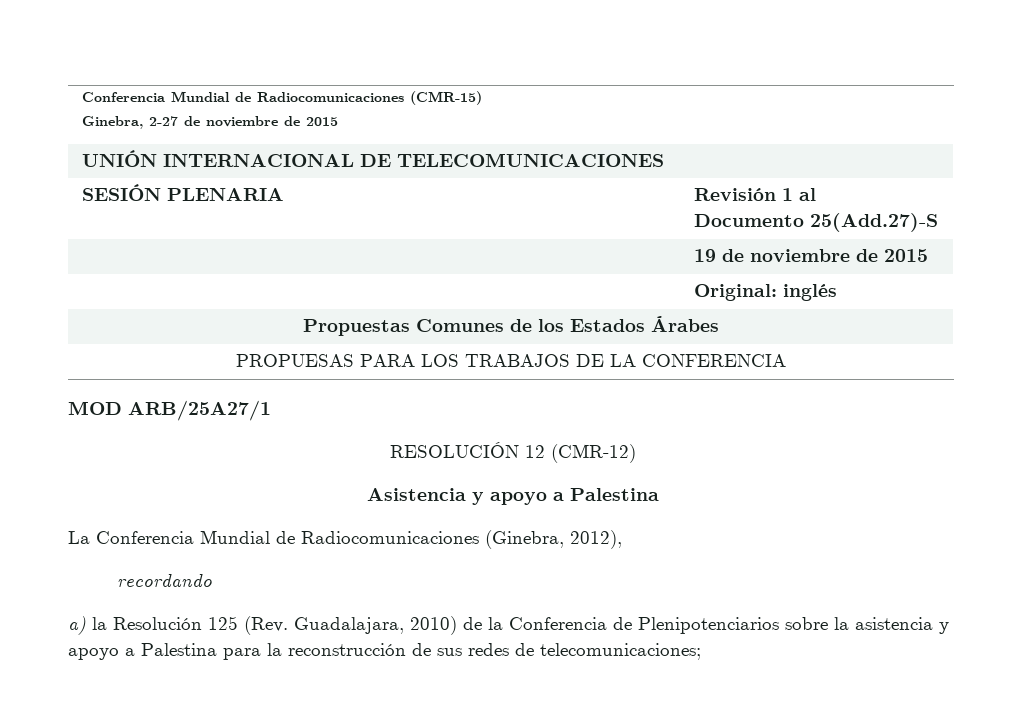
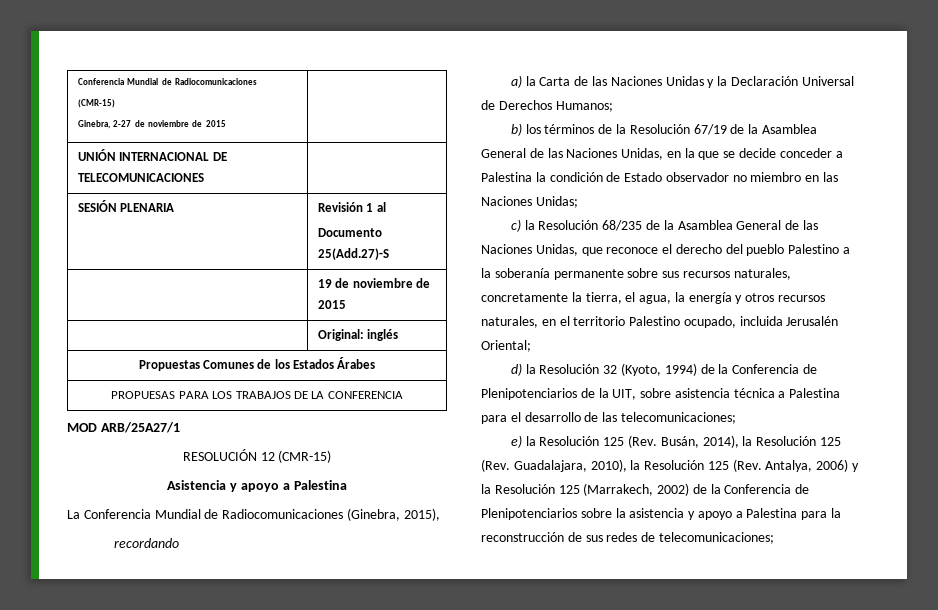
- RESOLUCIÓN 12 (CMR-12)
+ RESOLUCIÓN 12 (CMR-15)
- La Conferencia Mundial de Radiocomunicaciones (Ginebra, 2012),
+ La Conferencia Mundial de Radiocomunicaciones (Ginebra, 2015),
- a) la Resolución 125 (Rev. Guadalajara, 2010) de la Conferencia de Plenipotenciarios sobre la asistencia y apoyo a Palestina para la reconstrucción de sus redes de telecomunicaciones;
+ a) la Carta de las Naciones Unidas y la Declaración Universal de Derechos Humanos;
+ b) los términos de la Resolución 67/19 de la Asamblea General de las Naciones Unidas, en la que se decide conceder a Palestina la condición de Estado observador no miembro en las Naciones Unidas;
+ c) la Resolución 68/235 de la Asamblea General de las Naciones Unidas, que reconoce el derecho del pueblo Palestino a la soberanía permanente sobre sus recursos naturales, concretamente la tierra, el agua, la energía y otros recursos naturales, en el territorio Palestino ocupado, incluida Jerusalén Oriental;
+ d) la Resolución 32 (Kyoto, 1994) de la Conferencia de Plenipotenciarios de la UIT, sobre asistencia técnica a Palestina para el desarrollo de las telecomunicaciones;
+ e) la Resolución 125 (Rev. Busán, 2014), la Resolución 125 (Rev. Guadalajara, 2010), la Resolución 125 (Rev. Antalya, 2006) y la Resolución 125 (Marrakech, 2002) de la Conferencia de Plenipotenciarios sobre la asistencia y apoyo a Palestina para la reconstrucción de sus redes de telecomunicaciones;

